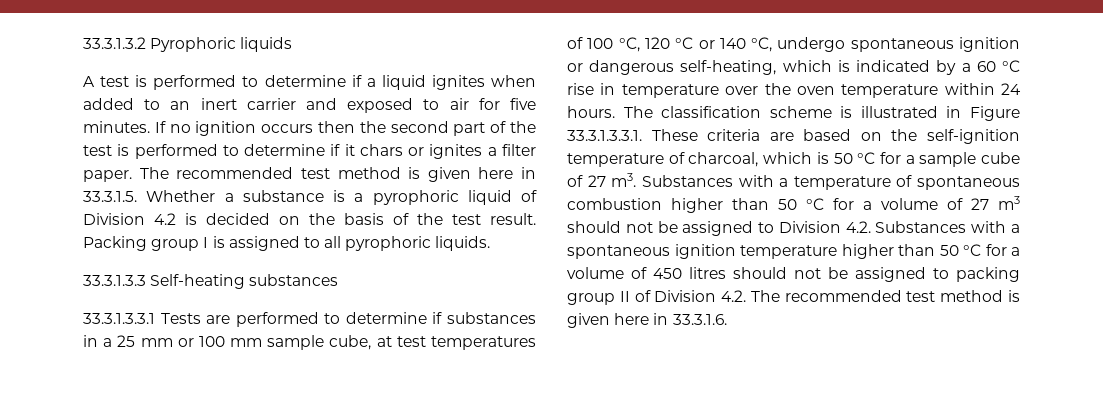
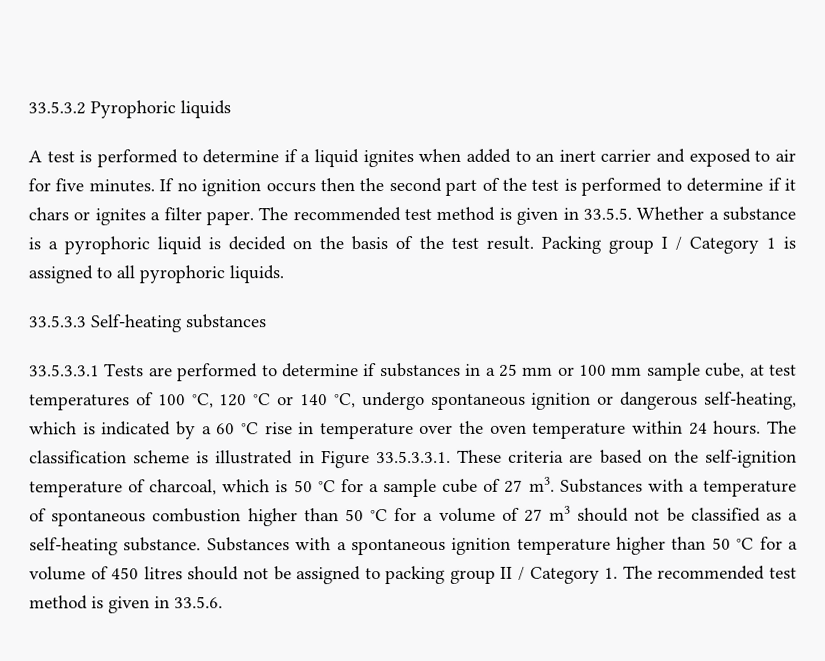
- 33.3.1.3.2 Pyrophoric liquids
+ 33.5.3.2 Pyrophoric liquids
- The recommended test method is given here in 33.3.1.5. Whether a substance is a pyrophoric liquid of Division 4.2 is decided on the basis of the test result.
+ The recommended test method is given in 33.5.5. Whether a substance is a pyrophoric liquid is decided on the basis of the test result.
- Packing group I is assigned to all pyrophoric liquids.
+ Packing group I / Category 1 is assigned to all pyrophoric liquids.
- 33.3.1.3.3 Self-heating substances
+ 33.5.3.3 Self-heating substances
- 33.3.1.3.3.1 Tests are performed to determine if substances in a 25 mm or 100 mm sample cube, at test temperatures of 100 °C, 120 °C or 140 °C, undergo spontaneous ignition or dangerous self-heating, which is indicated by a 60 °C rise in temperature over the oven temperature within 24 hours.
+ 33.5.3.3.1 Tests are performed to determine if substances in a 25 mm or 100 mm sample cube, at test temperatures of 100 °C, 120 °C or 140 °C, undergo spontaneous ignition or dangerous self-heating, which is indicated by a 60 °C rise in temperature over the oven temperature within 24 hours.
- The classification scheme is illustrated in Figure 33.3.1.3.3.1. These criteria are based on the self-ignition temperature of charcoal, which is 50 °C for a sample cube of 27 m3.
+ The classification scheme is illustrated in Figure 33.5.3.3.1. These criteria are based on the self-ignition temperature of charcoal, which is 50 °C for a sample cube of 27 m3.
- Substances with a temperature of spontaneous combustion higher than 50 °C for a volume of 27 m3 should not be assigned to Division 4.2. Substances with a spontaneous ignition temperature higher than 50 °C for a volume of 450 litres should not be assigned to packing group II of Division 4.2. The recommended test method is given here in 33.3.1.6.
+ Substances with a temperature of spontaneous combustion higher than 50 °C for a volume of 27 m3 should not be classified as a self-heating substance. Substances with a spontaneous ignition temperature higher than 50 °C for a volume of 450 litres should not be assigned to packing group II / Category 1. The recommended test method is given in 33.5.6.

